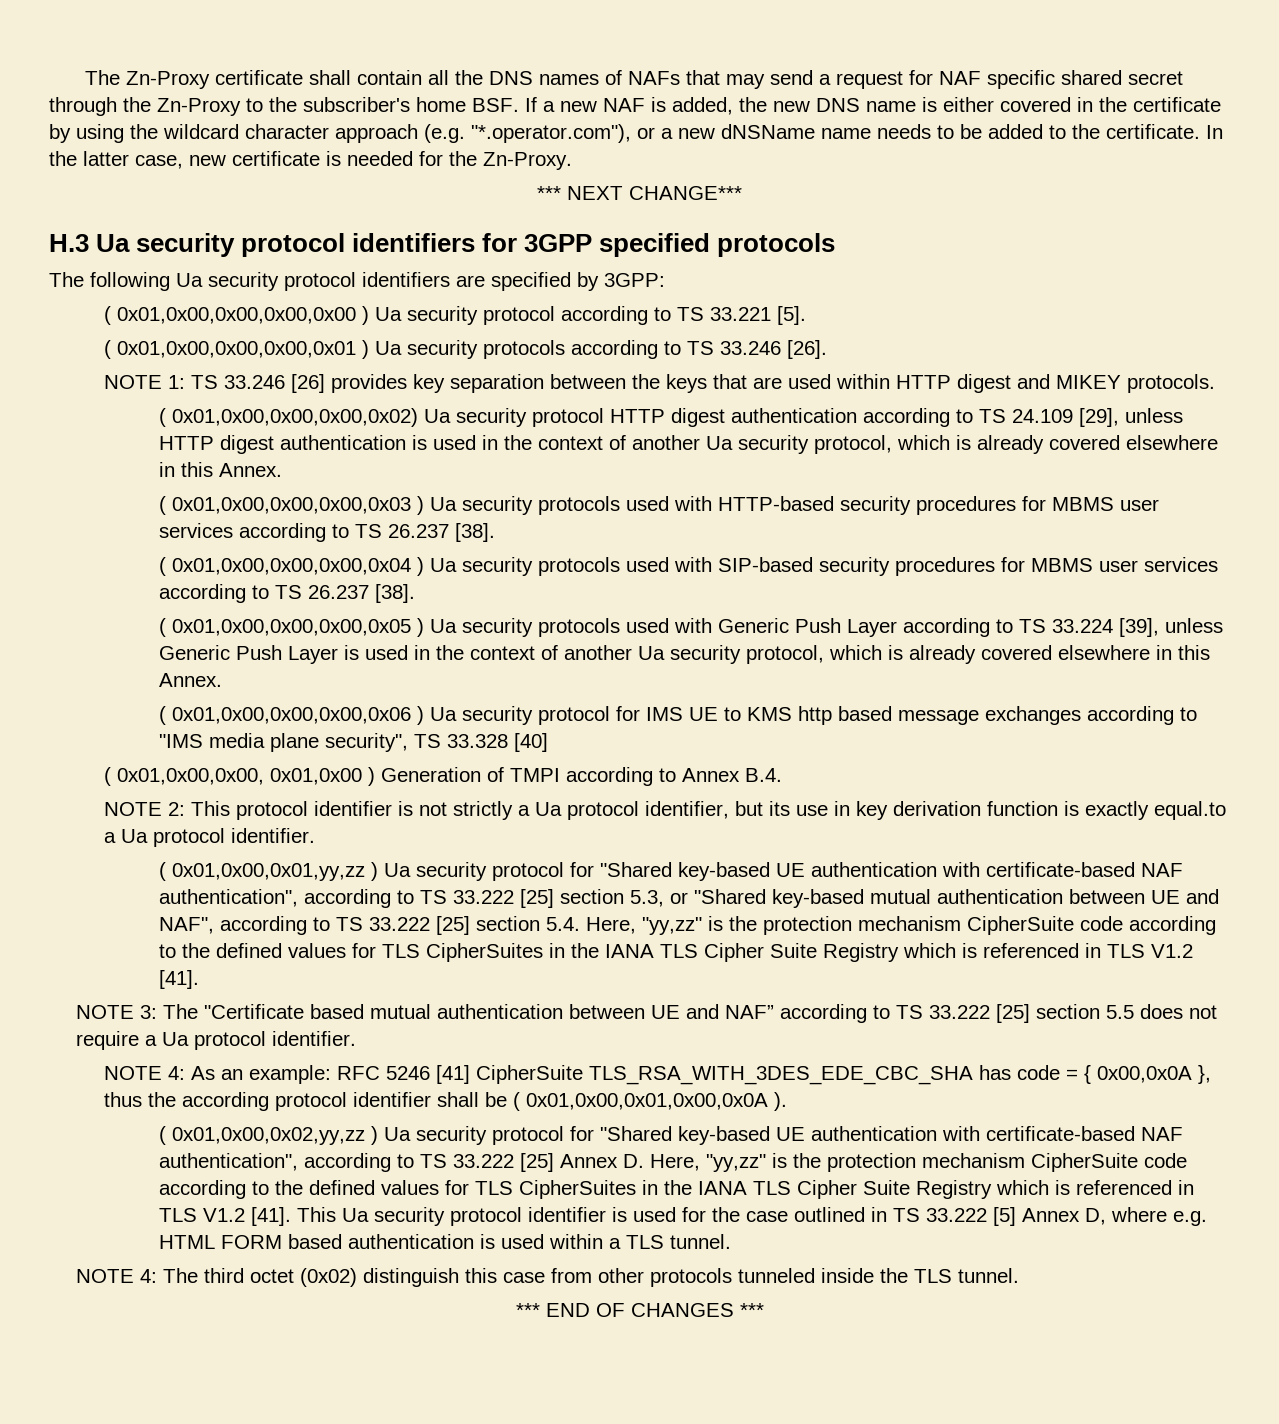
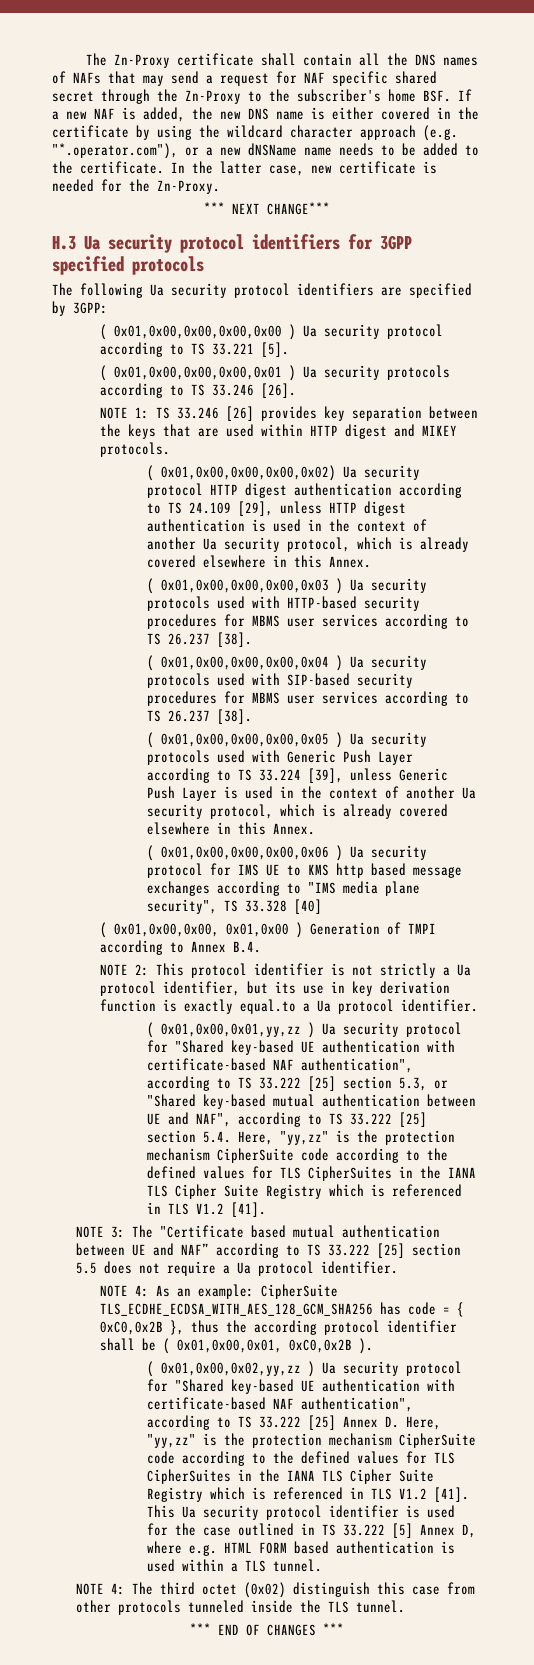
- NOTE 4: As an example: RFC 5246 [41] CipherSuite TLS_RSA_WITH_3DES_EDE_CBC_SHA has code = { 0x00,0x0A }, thus the according protocol identifier shall be ( 0x01,0x00,0x01,0x00,0x0A ).
+ NOTE 4: As an example: CipherSuite TLS_ECDHE_ECDSA_WITH_AES_128_GCM_SHA256 has code = { 0xC0,0x2B }, thus the according protocol identifier shall be ( 0x01,0x00,0x01, 0xC0,0x2B ).

